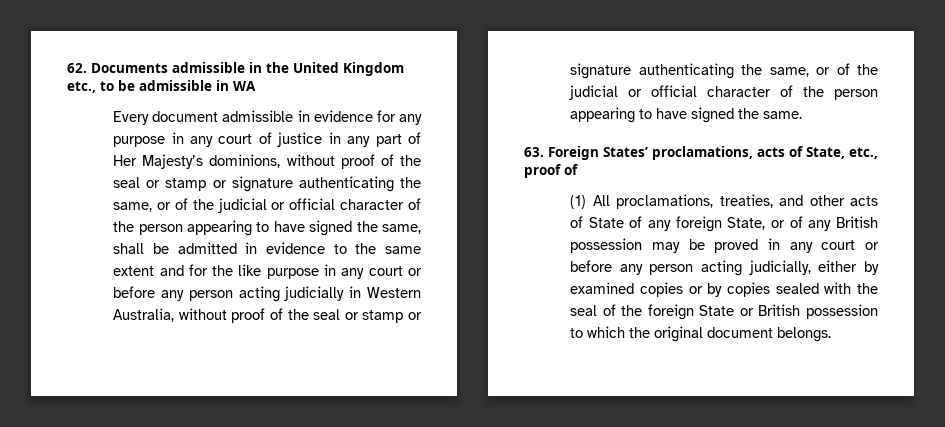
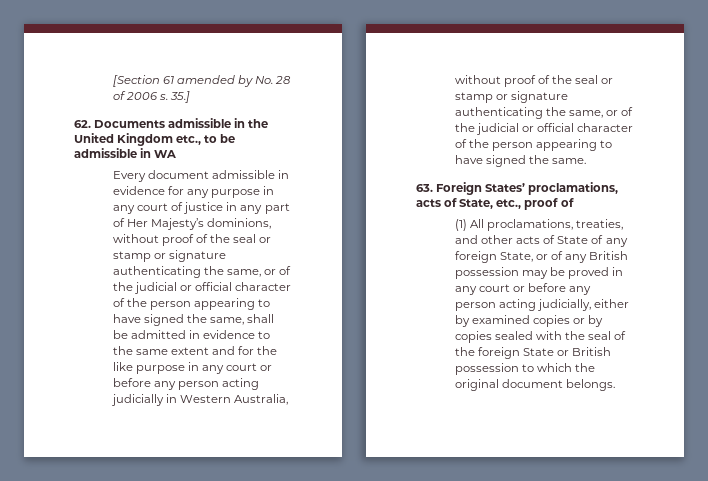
+ [Section 61 amended by No. 28 of 2006 s. 35.]

